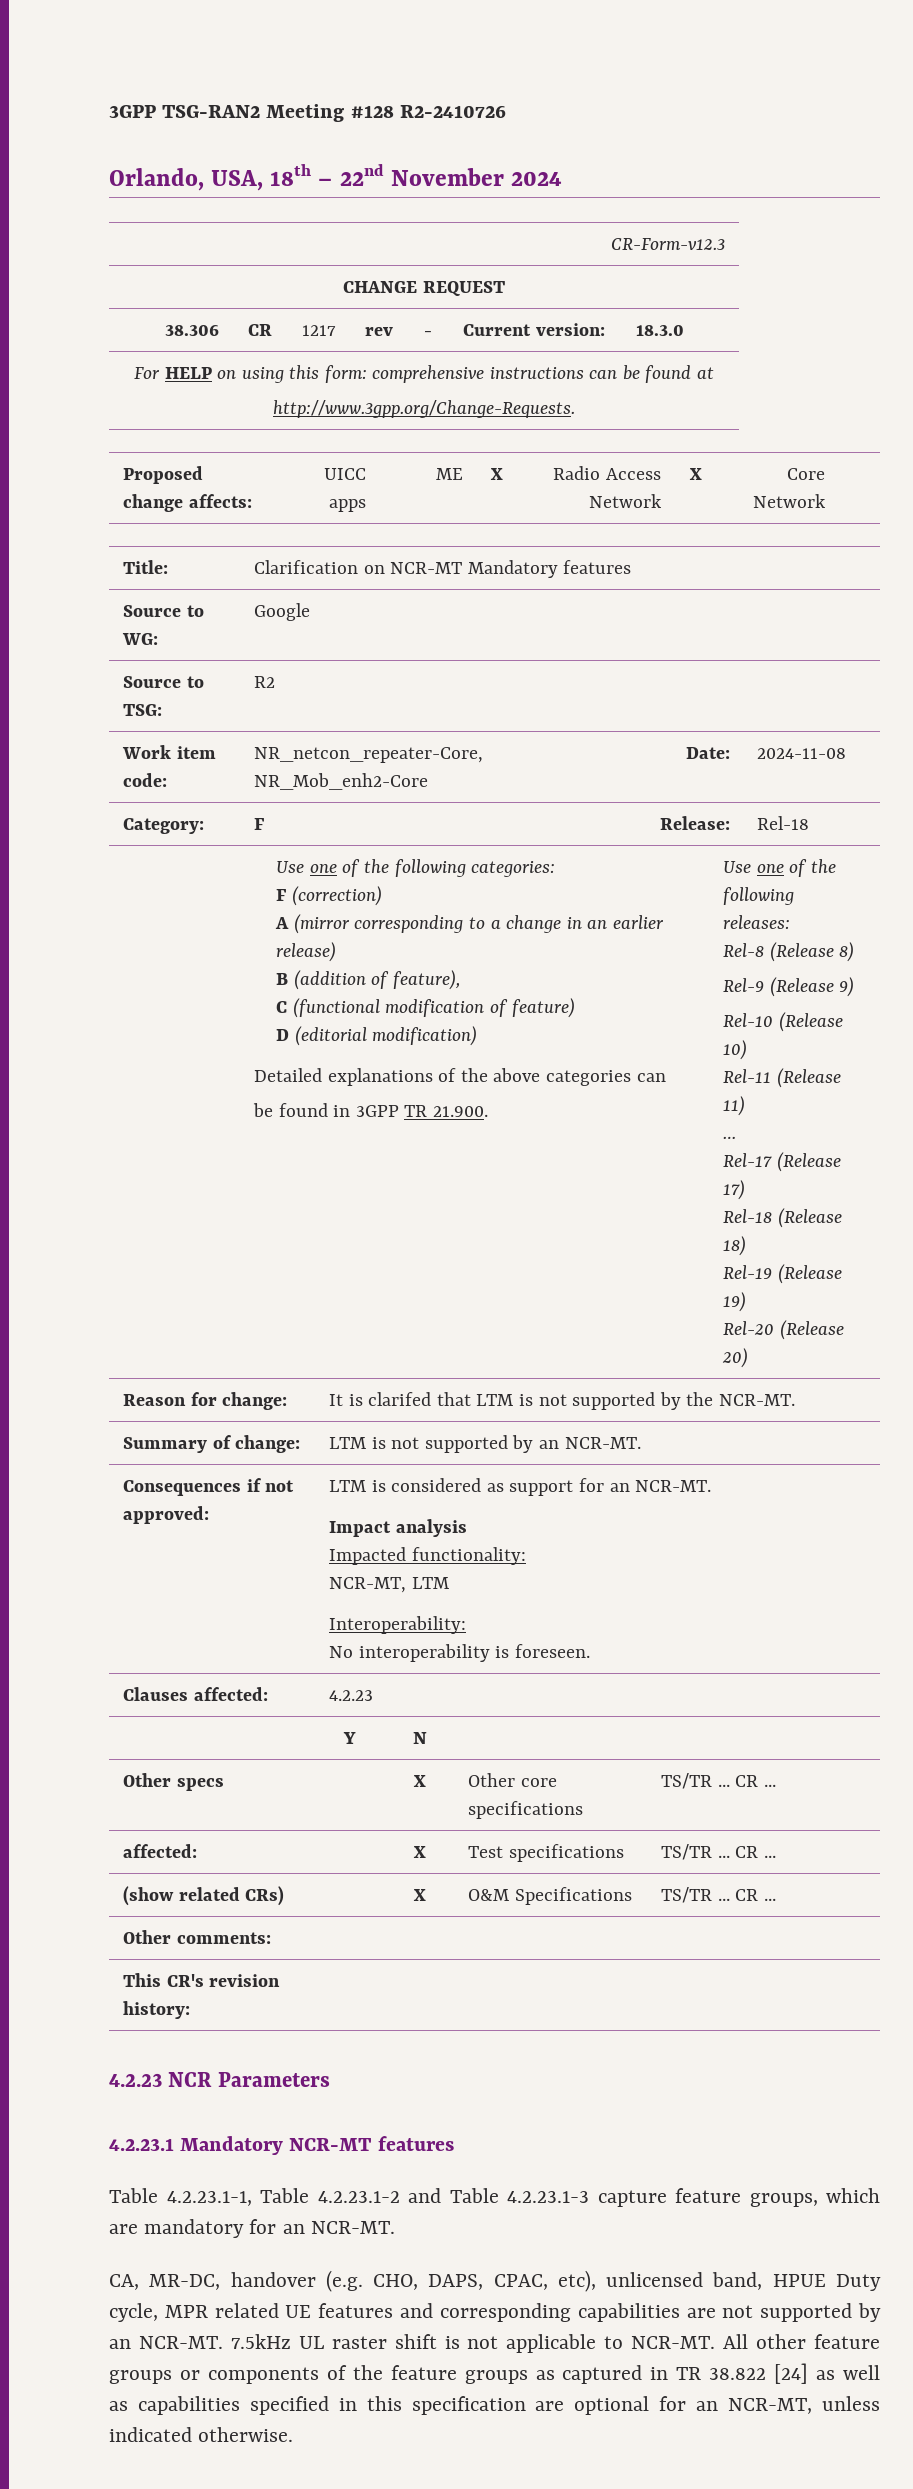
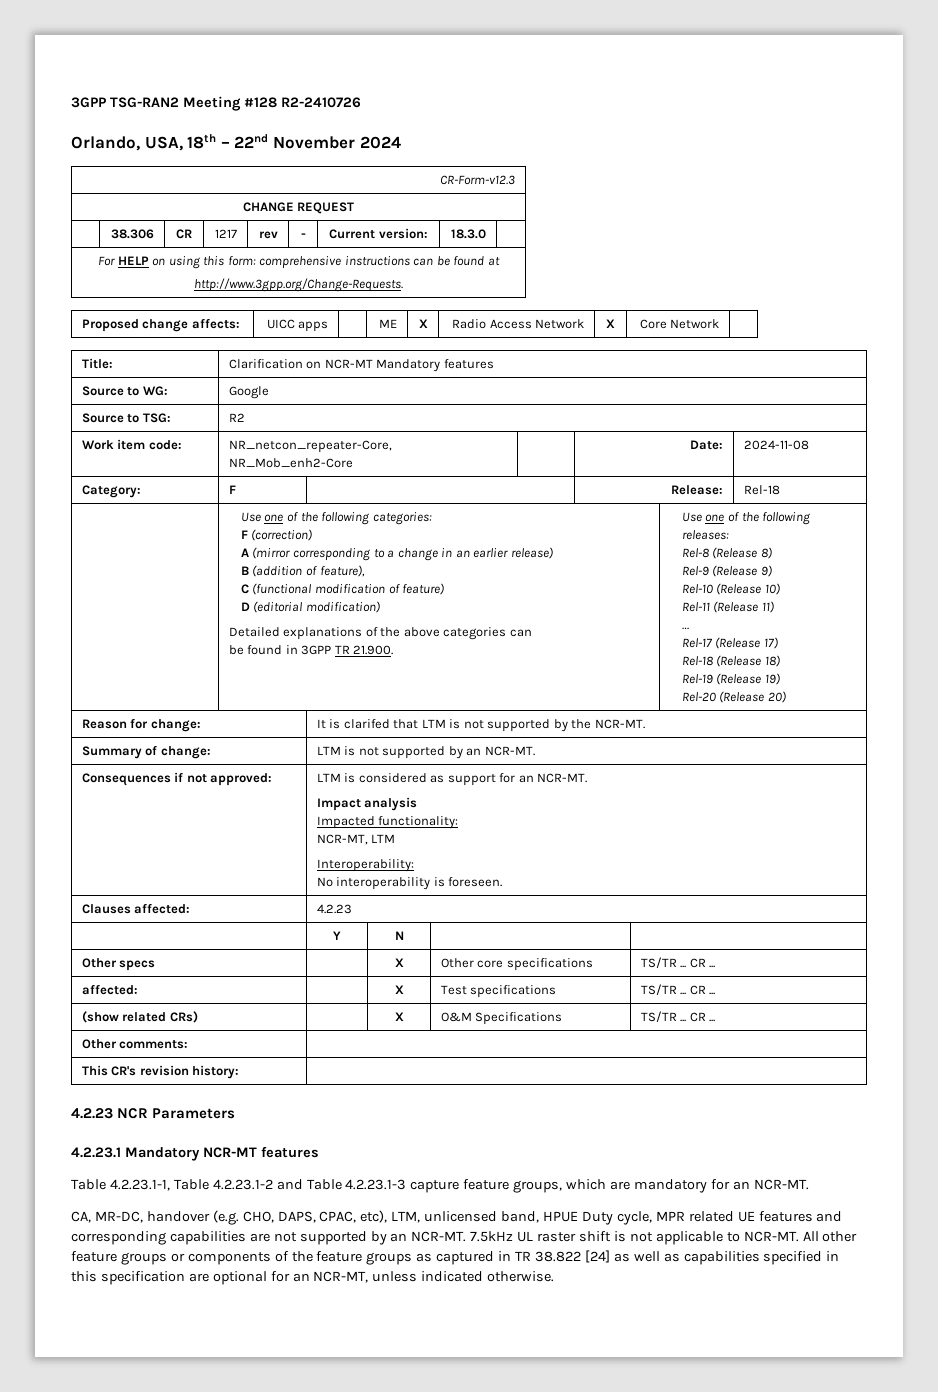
- CA, MR-DC, handover (e.g. CHO, DAPS, CPAC, etc), unlicensed band, HPUE Duty cycle, MPR related UE features and corresponding capabilities are not supported by an NCR-MT.
+ CA, MR-DC, handover (e.g. CHO, DAPS, CPAC, etc), LTM, unlicensed band, HPUE Duty cycle, MPR related UE features and corresponding capabilities are not supported by an NCR-MT.

